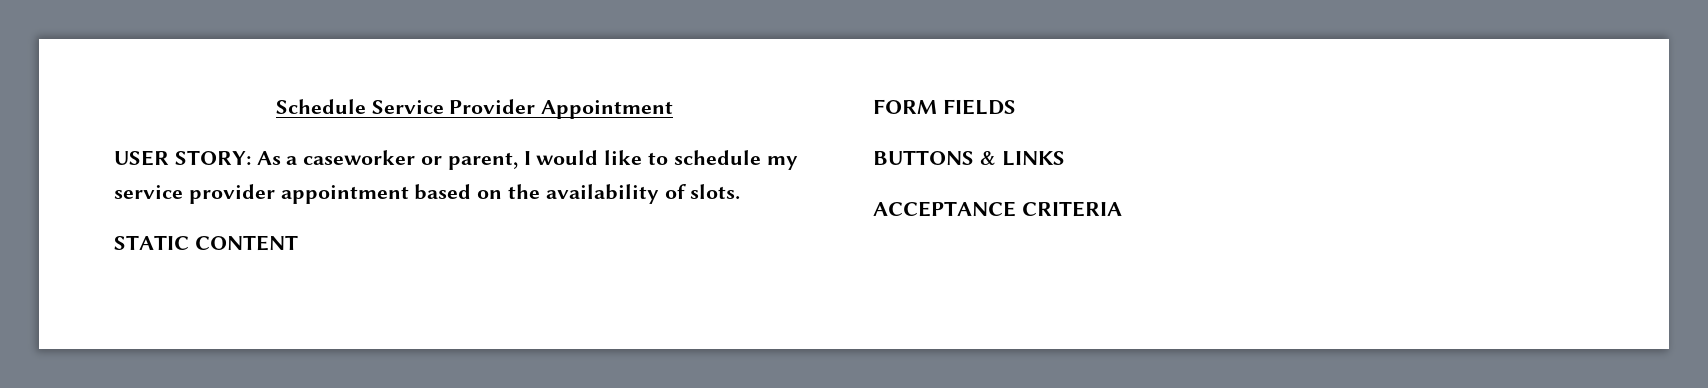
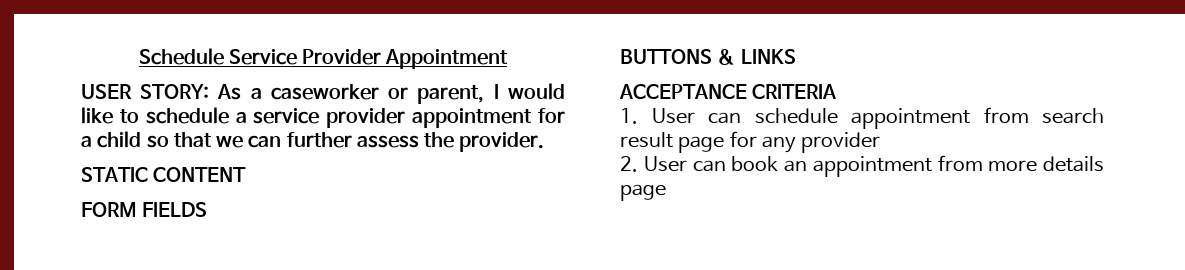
- USER STORY: As a caseworker or parent, I would like to schedule my service provider appointment based on the availability of slots.
+ USER STORY: As a caseworker or parent, I would like to schedule a service provider appointment for a child so that we can further assess the provider.
+ 1. User can schedule appointment from search result page for any provider
+ 2. User can book an appointment from more details page

